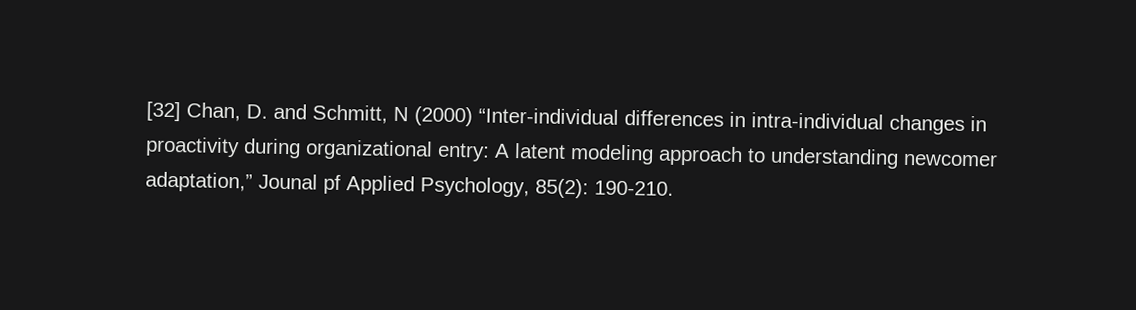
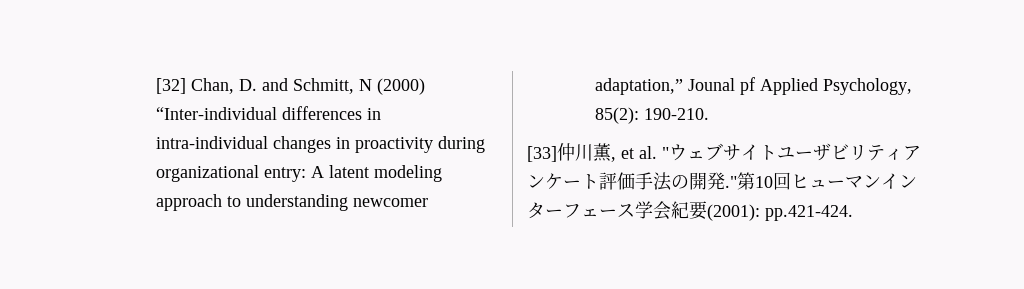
+ [33]仲川薫, et al. "ウェブサイトユーザビリティアンケート評価手法の開発."第10回ヒューマンインターフェース学会紀要(2001): pp.421-424.

